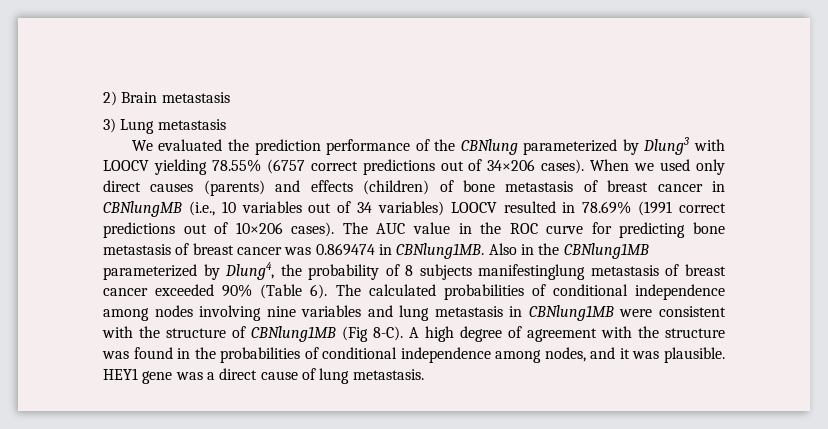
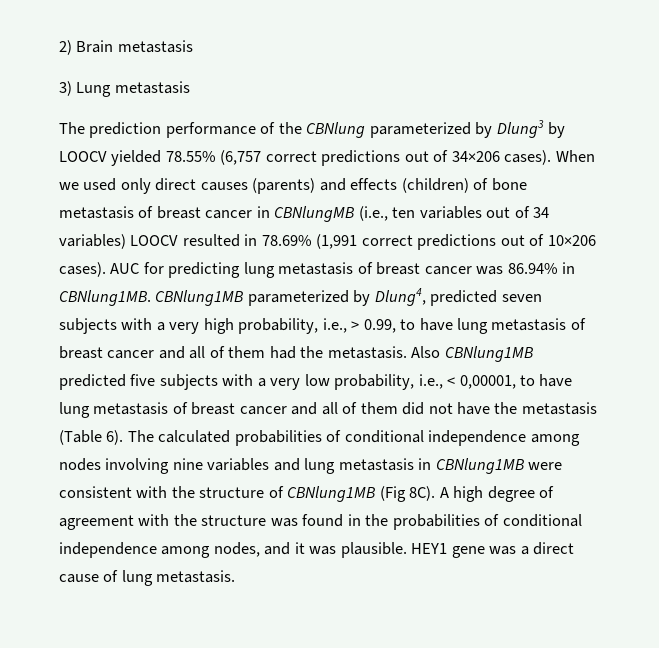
- We evaluated the prediction performance of the CBNlung parameterized by Dlung3 with LOOCV yielding 78.55% (6757 correct predictions out of 34×206 cases).
+ The prediction performance of the CBNlung parameterized by Dlung3 by LOOCV yielded 78.55% (6,757 correct predictions out of 34×206 cases).
- When we used only direct causes (parents) and effects (children) of bone metastasis of breast cancer in CBNlungMB (i.e., 10 variables out of 34 variables) LOOCV resulted in 78.69% (1991 correct predictions out of 10×206 cases).
+ When we used only direct causes (parents) and effects (children) of bone metastasis of breast cancer in CBNlungMB (i.e., ten variables out of 34 variables) LOOCV resulted in 78.69% (1,991 correct predictions out of 10×206 cases).
- The AUC value in the ROC curve for predicting bone metastasis of breast cancer was 0.869474 in CBNlung1MB.
+ AUC for predicting lung metastasis of breast cancer was 86.94% in CBNlung1MB.
- Also in the CBNlung1MB parameterized by Dlung4, the probability of 8 subjects manifestinglung metastasis of breast cancer exceeded 90% (Table 6).
+ CBNlung1MB parameterized by Dlung4, predicted seven subjects with a very high probability, i.e., > 0.99, to have lung metastasis of breast cancer and all of them had the metastasis. Also CBNlung1MB predicted five subjects with a very low probability, i.e., < 0,00001, to have lung metastasis of breast cancer and all of them did not have the metastasis (Table 6).
- The calculated probabilities of conditional independence among nodes involving nine variables and lung metastasis in CBNlung1MB were consistent with the structure of CBNlung1MB (Fig 8-C).
+ The calculated probabilities of conditional independence among nodes involving nine variables and lung metastasis in CBNlung1MB were consistent with the structure of CBNlung1MB (Fig 8C).

